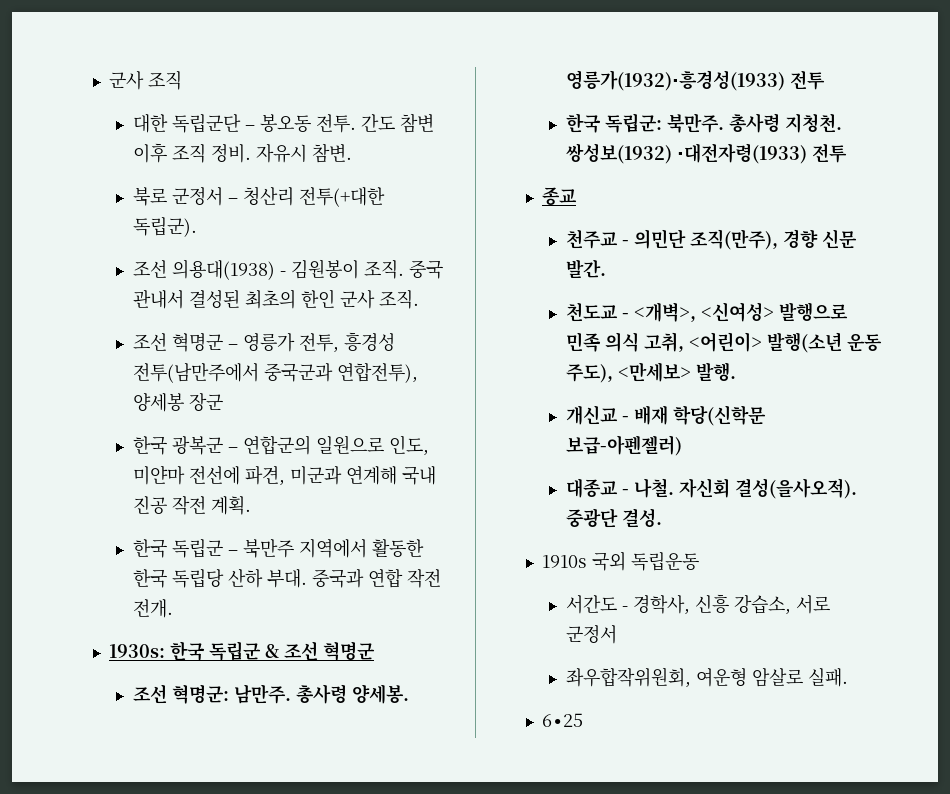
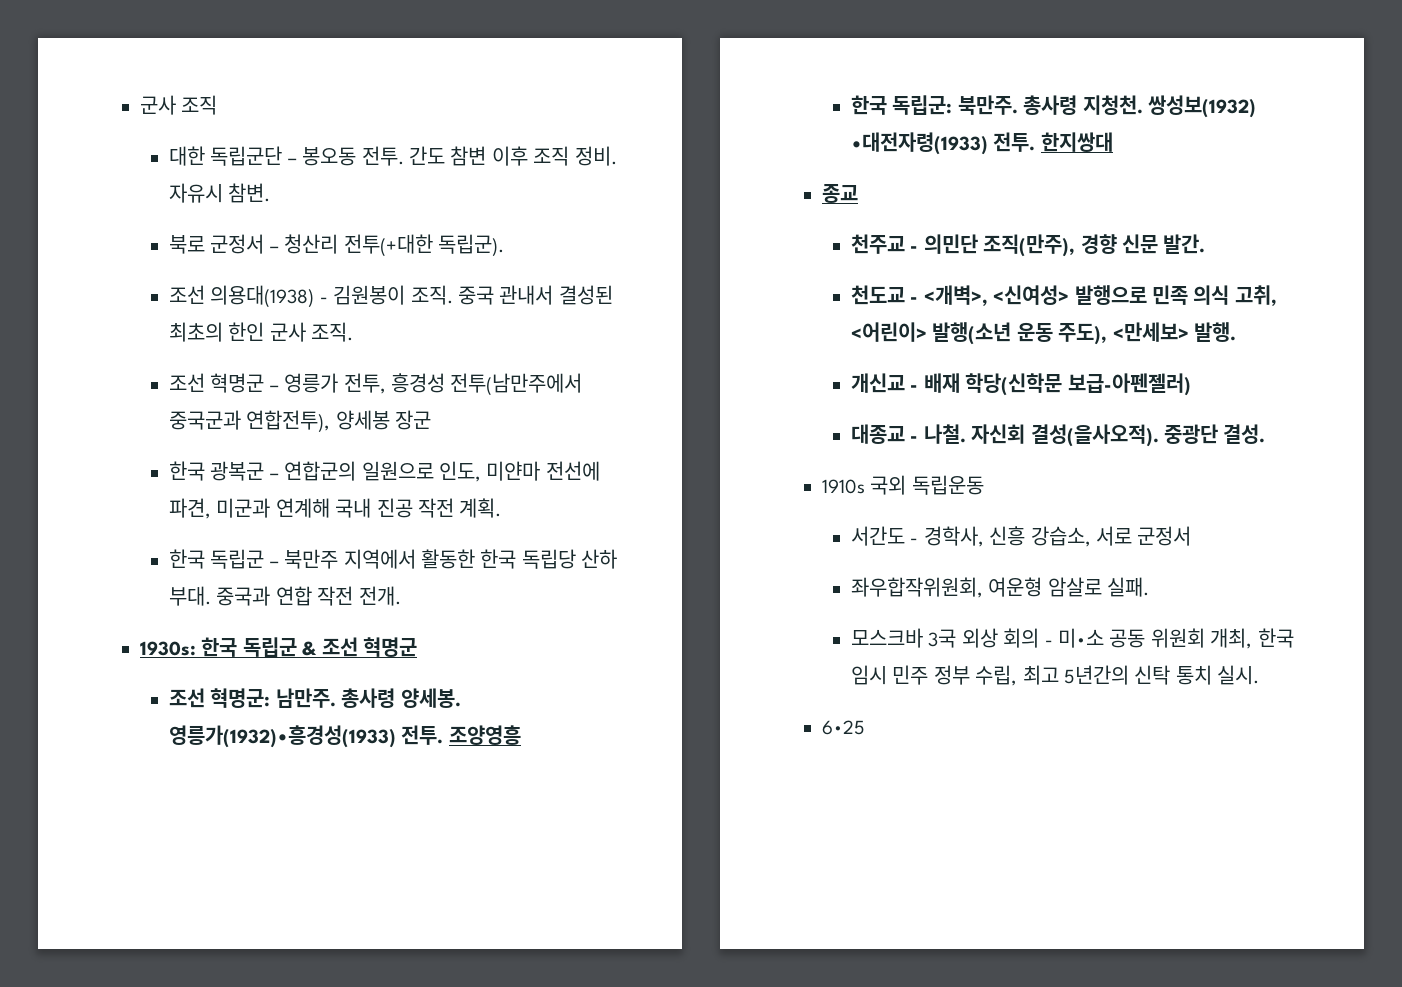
- 영릉가(1932)∙흥경성(1933) 전투
+ 영릉가(1932)∙흥경성(1933) 전투. 조양영흥
- 쌍성보(1932) ∙대전자령(1933) 전투
+ 쌍성보(1932) ∙대전자령(1933) 전투. 한지쌍대
+ 모스크바 3국 외상 회의 - 미∙소 공동 위원회 개최, 한국 임시 민주 정부 수립, 최고 5년간의 신탁 통치 실시.

